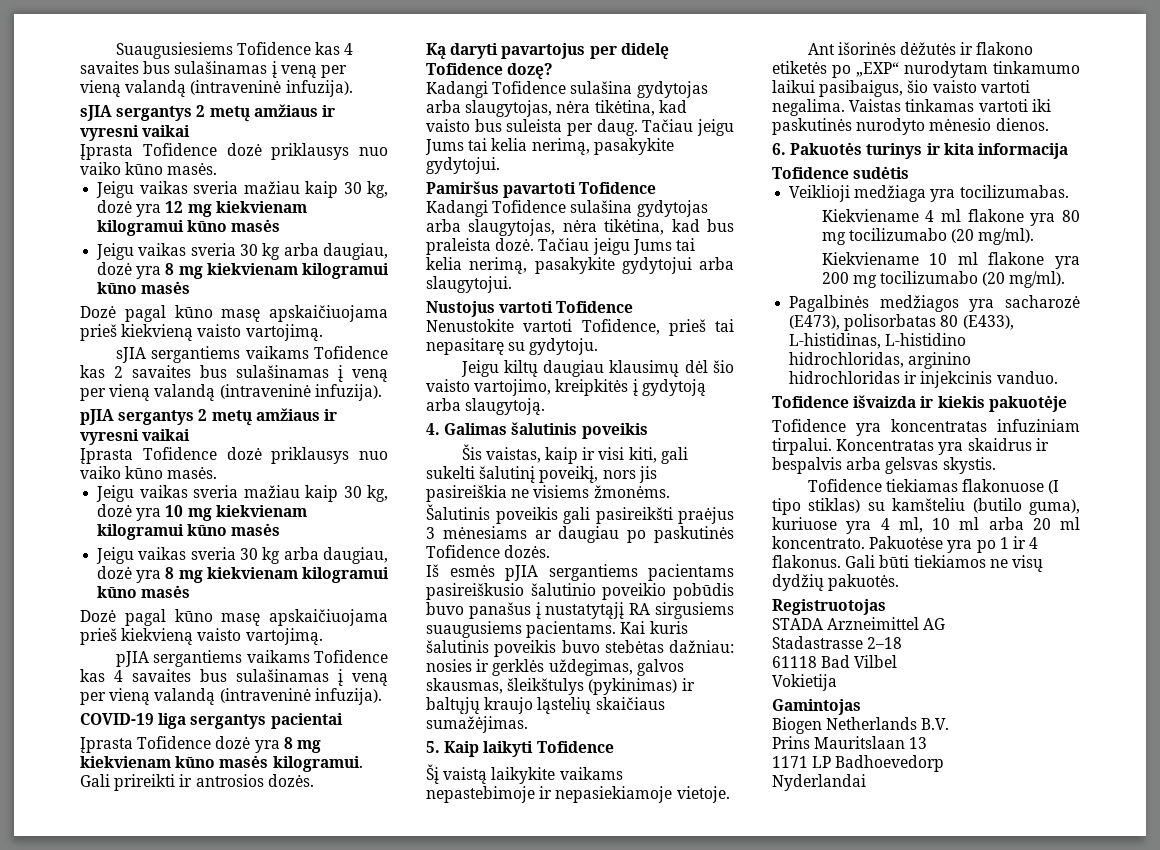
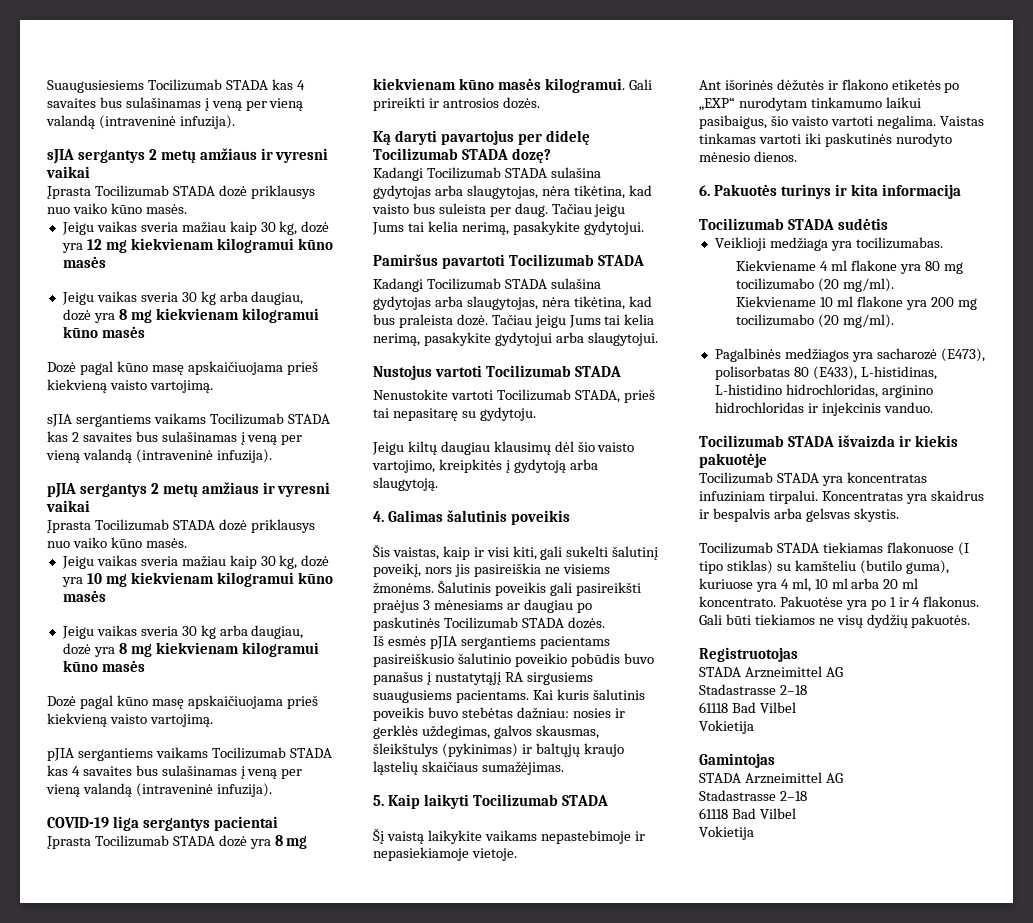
- Suaugusiesiems Tofidence kas 4 savaites bus sulašinamas į veną per vieną valandą (intraveninė infuzija).
+ Suaugusiesiems Tocilizumab STADA kas 4 savaites bus sulašinamas į veną per vieną valandą (intraveninė infuzija).
  sJIA sergantys 2 metų amžiaus ir vyresni vaikai
- Įprasta Tofidence dozė priklausys nuo vaiko kūno masės.
+ Įprasta Tocilizumab STADA dozė priklausys nuo vaiko kūno masės.
- sJIA sergantiems vaikams Tofidence kas 2 savaites bus sulašinamas į veną per vieną valandą (intraveninė infuzija).
+ sJIA sergantiems vaikams Tocilizumab STADA kas 2 savaites bus sulašinamas į veną per vieną valandą (intraveninė infuzija).
  pJIA sergantys 2 metų amžiaus ir vyresni vaikai
- Įprasta Tofidence dozė priklausys nuo vaiko kūno masės.
+ Įprasta Tocilizumab STADA dozė priklausys nuo vaiko kūno masės.
- pJIA sergantiems vaikams Tofidence kas 4 savaites bus sulašinamas į veną per vieną valandą (intraveninė infuzija).
+ pJIA sergantiems vaikams Tocilizumab STADA kas 4 savaites bus sulašinamas į veną per vieną valandą (intraveninė infuzija).
- Įprasta Tofidence dozė yra 8 mg kiekvienam kūno masės kilogramui.
+ Įprasta Tocilizumab STADA dozė yra 8 mg kiekvienam kūno masės kilogramui.
- Ką daryti pavartojus per didelę Tofidence dozę?
+ Ką daryti pavartojus per didelę Tocilizumab STADA dozę?
- Kadangi Tofidence sulašina gydytojas arba slaugytojas, nėra tikėtina, kad vaisto bus suleista per daug.
+ Kadangi Tocilizumab STADA sulašina gydytojas arba slaugytojas, nėra tikėtina, kad vaisto bus suleista per daug.
- Pamiršus pavartoti Tofidence
- Kadangi Tofidence sulašina gydytojas arba slaugytojas, nėra tikėtina, kad bus praleista dozė.
+ Pamiršus pavartoti Tocilizumab STADA
+ Kadangi Tocilizumab STADA sulašina gydytojas arba slaugytojas, nėra tikėtina, kad bus praleista dozė.
- Nustojus vartoti Tofidence
+ Nustojus vartoti Tocilizumab STADA
- Nenustokite vartoti Tofidence, prieš tai nepasitarę su gydytoju.
+ Nenustokite vartoti Tocilizumab STADA, prieš tai nepasitarę su gydytoju.
- Šalutinis poveikis gali pasireikšti praėjus 3 mėnesiams ar daugiau po paskutinės Tofidence dozės.
+ Šalutinis poveikis gali pasireikšti praėjus 3 mėnesiams ar daugiau po paskutinės Tocilizumab STADA dozės.
- 5. Kaip laikyti Tofidence
+ 5. Kaip laikyti Tocilizumab STADA
- Tofidence sudėtis
+ Tocilizumab STADA sudėtis
- Tofidence išvaizda ir kiekis pakuotėje
+ Tocilizumab STADA išvaizda ir kiekis pakuotėje
- Tofidence yra koncentratas infuziniam tirpalui.
+ Tocilizumab STADA yra koncentratas infuziniam tirpalui.
- Tofidence tiekiamas flakonuose (I tipo stiklas) su kamšteliu (butilo guma), kuriuose yra 4 ml, 10 ml arba 20 ml koncentrato.
+ Tocilizumab STADA tiekiamas flakonuose (I tipo stiklas) su kamšteliu (butilo guma), kuriuose yra 4 ml, 10 ml arba 20 ml koncentrato.
  Gamintojas
- Biogen Netherlands B.V.
- Prins Mauritslaan 13
- 1171 LP Badhoevedorp
- Nyderlandai
+ STADA Arzneimittel AG
+ Stadastrasse 2–18
+ 61118 Bad Vilbel
+ Vokietija

